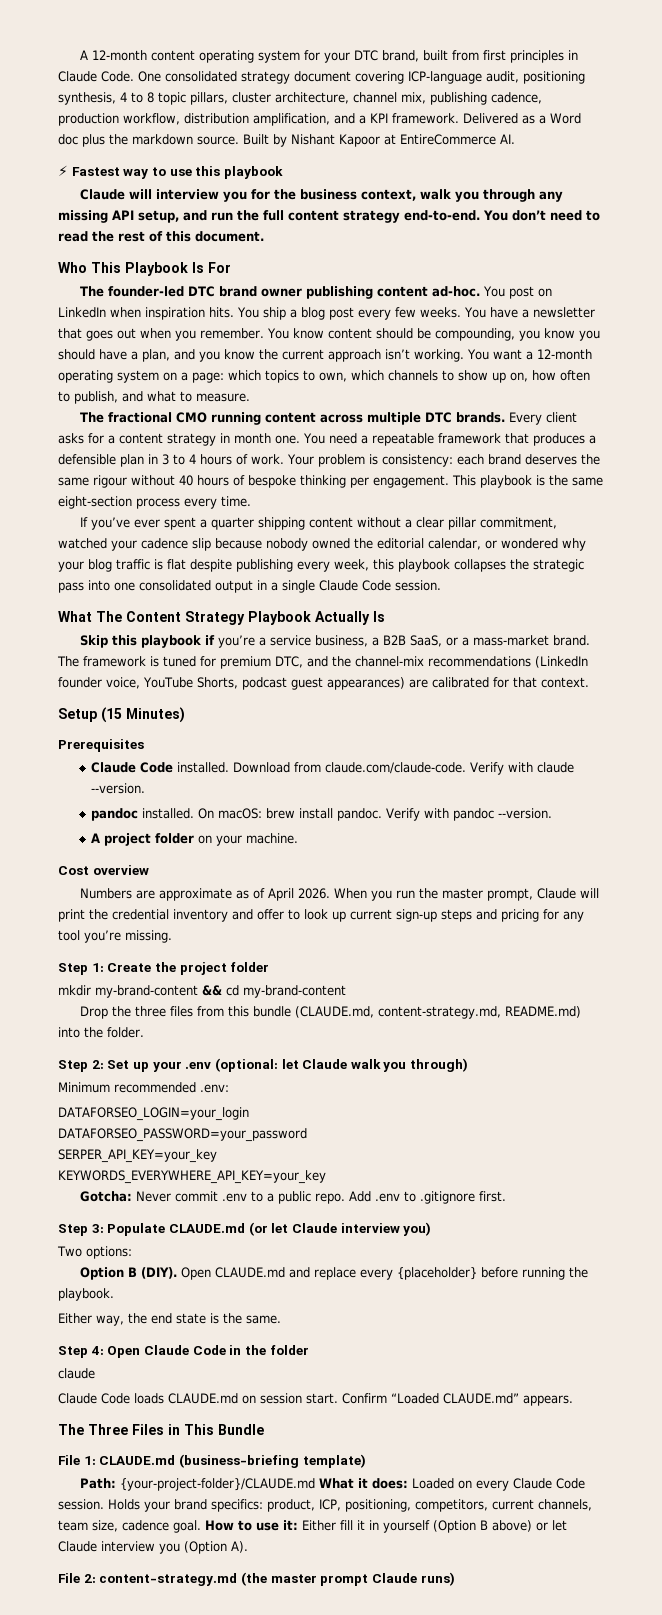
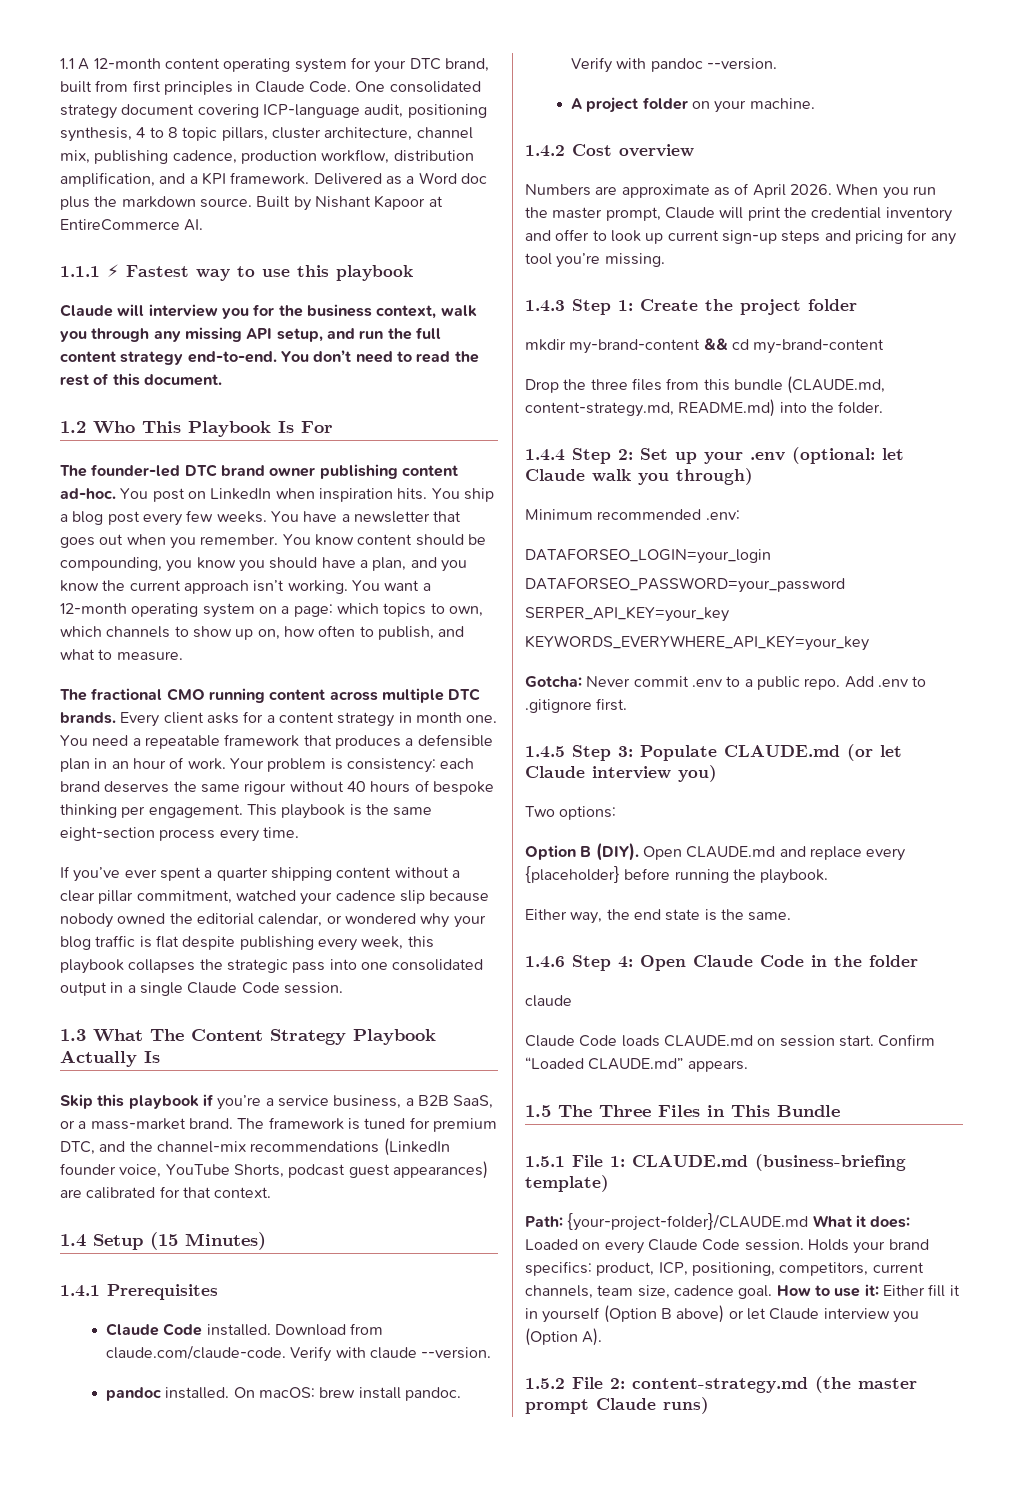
- A 12-month content operating system for your DTC brand, built from first principles in Claude Code.
+ 1.1 A 12-month content operating system for your DTC brand, built from first principles in Claude Code.
- ⚡ Fastest way to use this playbook
+ 1.1.1 ⚡ Fastest way to use this playbook
- Who This Playbook Is For
+ 1.2 Who This Playbook Is For
- You need a repeatable framework that produces a defensible plan in 3 to 4 hours of work.
+ You need a repeatable framework that produces a defensible plan in an hour of work.
- What The Content Strategy Playbook Actually Is
+ 1.3 What The Content Strategy Playbook Actually Is
- Setup (15 Minutes)
+ 1.4 Setup (15 Minutes)
- Prerequisites
+ 1.4.1 Prerequisites
- Cost overview
+ 1.4.2 Cost overview
- Step 1: Create the project folder
+ 1.4.3 Step 1: Create the project folder
- Step 2: Set up your .env (optional: let Claude walk you through)
+ 1.4.4 Step 2: Set up your .env (optional: let Claude walk you through)
- Step 3: Populate CLAUDE.md (or let Claude interview you)
+ 1.4.5 Step 3: Populate CLAUDE.md (or let Claude interview you)
- Step 4: Open Claude Code in the folder
+ 1.4.6 Step 4: Open Claude Code in the folder
- The Three Files in This Bundle
+ 1.5 The Three Files in This Bundle
- File 1: CLAUDE.md (business-briefing template)
+ 1.5.1 File 1: CLAUDE.md (business-briefing template)
- File 2: content-strategy.md (the master prompt Claude runs)
+ 1.5.2 File 2: content-strategy.md (the master prompt Claude runs)

